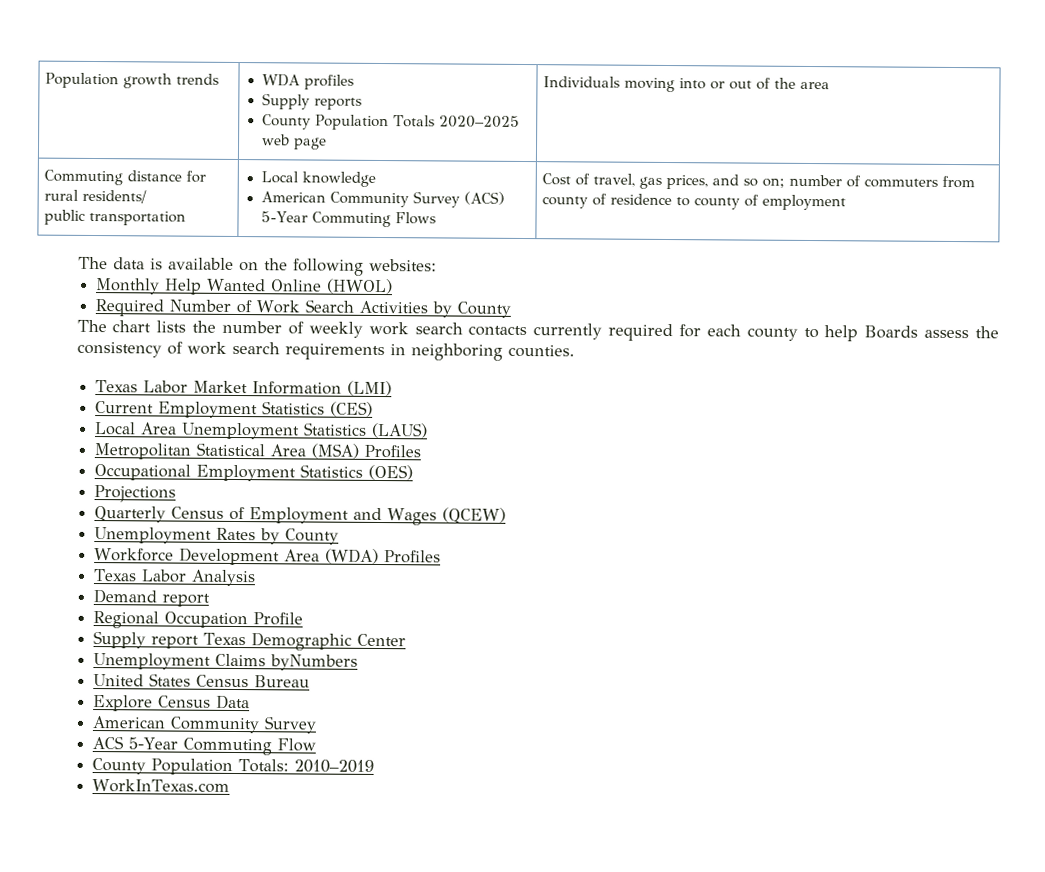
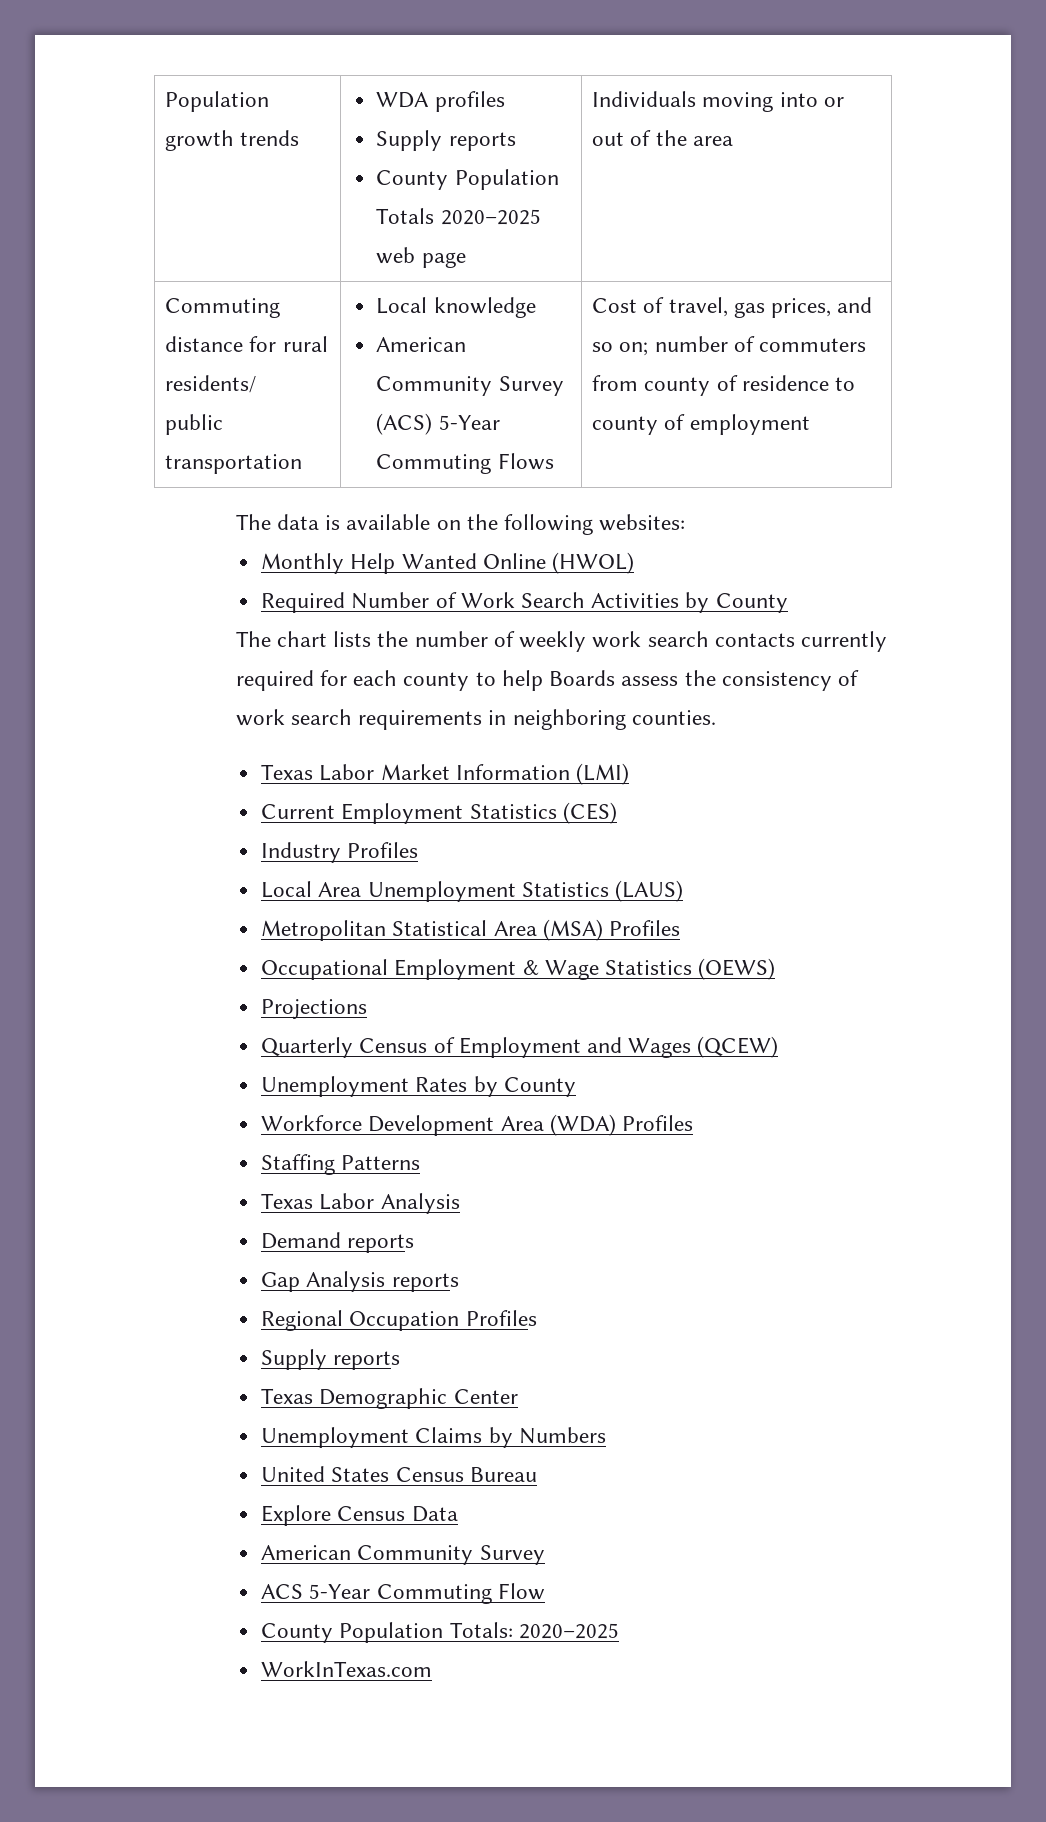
+ Industry Profiles
- Occupational Employment Statistics (OES)
+ Occupational Employment & Wage Statistics (OEWS)
+ Staffing Patterns
- Demand report
+ Demand reports
+ Gap Analysis reports
- Regional Occupation Profile
- Supply report Texas Demographic Center
+ Regional Occupation Profiles
+ Supply reports
+ Texas Demographic Center
- Unemployment Claims byNumbers
+ Unemployment Claims by Numbers
- County Population Totals: 2010–2019
+ County Population Totals: 2020–2025

